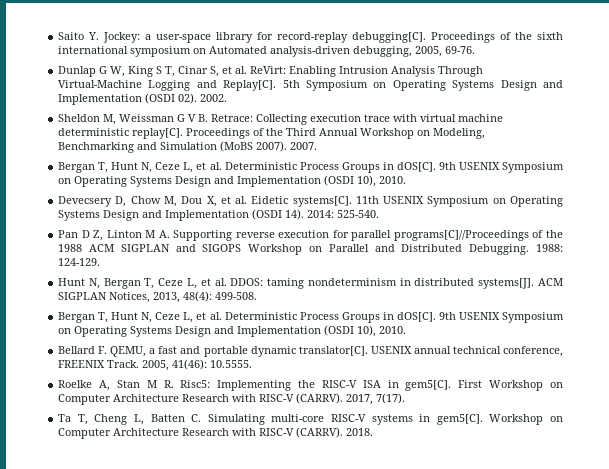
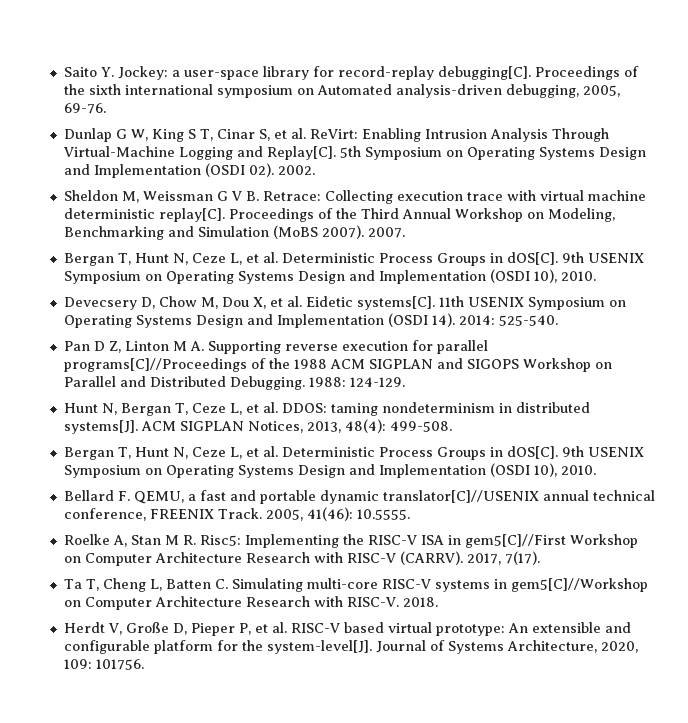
- Bellard F. QEMU, a fast and portable dynamic translator[C]. USENIX annual technical conference, FREENIX Track.
+ Bellard F. QEMU, a fast and portable dynamic translator[C]//USENIX annual technical conference, FREENIX Track.
- Roelke A, Stan M R. Risc5: Implementing the RISC-V ISA in gem5[C]. First Workshop on Computer Architecture Research with RISC-V (CARRV).
+ Roelke A, Stan M R. Risc5: Implementing the RISC-V ISA in gem5[C]//First Workshop on Computer Architecture Research with RISC-V (CARRV).
- Ta T, Cheng L, Batten C. Simulating multi-core RISC-V systems in gem5[C]. Workshop on Computer Architecture Research with RISC-V (CARRV). 2018.
+ Ta T, Cheng L, Batten C. Simulating multi-core RISC-V systems in gem5[C]//Workshop on Computer Architecture Research with RISC-V. 2018.
+ Herdt V, Große D, Pieper P, et al. RISC-V based virtual prototype: An extensible and configurable platform for the system-level[J]. Journal of Systems Architecture, 2020, 109: 101756.

